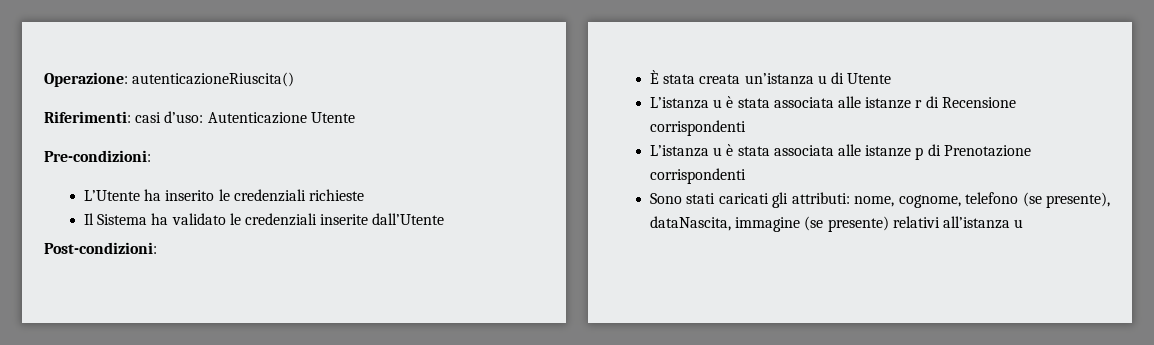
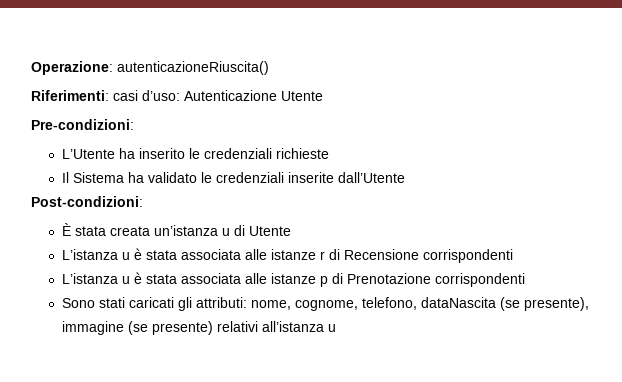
- Sono stati caricati gli attributi: nome, cognome, telefono (se presente), dataNascita, immagine (se presente) relativi all’istanza u
+ Sono stati caricati gli attributi: nome, cognome, telefono, dataNascita (se presente), immagine (se presente) relativi all’istanza u

